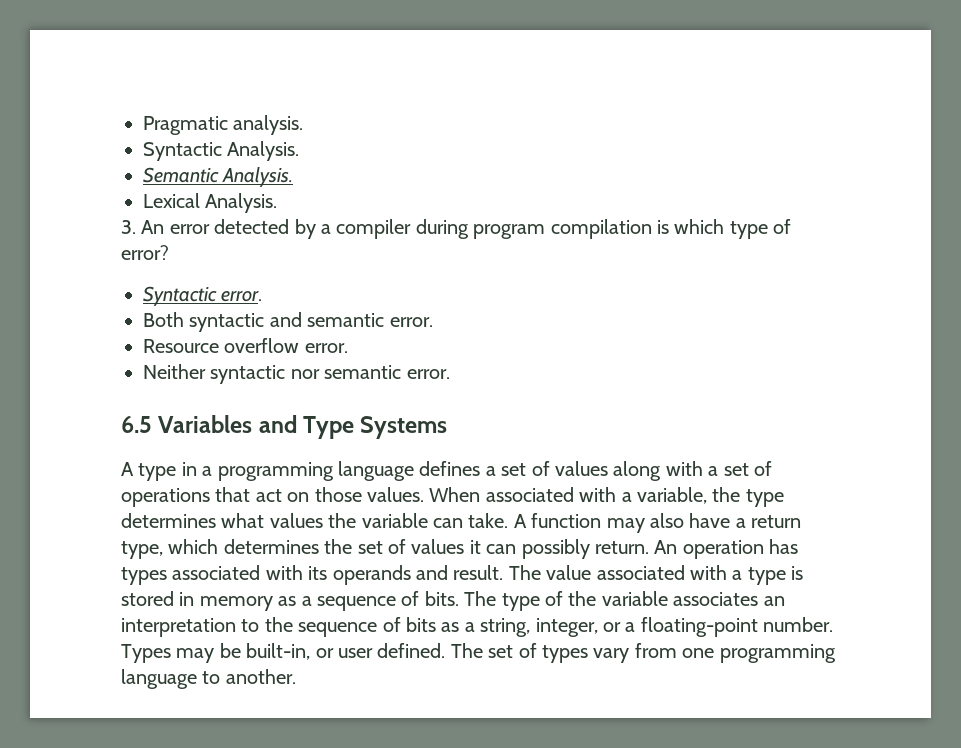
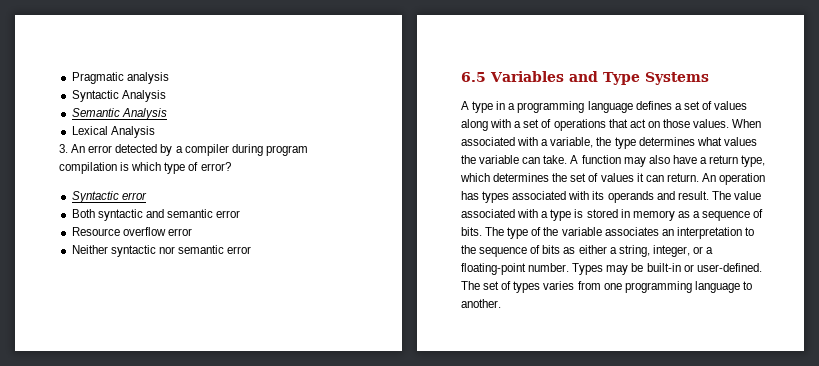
- Pragmatic analysis.
- Syntactic Analysis.
+ Pragmatic analysis
+ Syntactic Analysis
- Semantic Analysis.
+ Semantic Analysis
- Lexical Analysis.
+ Lexical Analysis
- Syntactic error.
+ Syntactic error
- Both syntactic and semantic error.
+ Both syntactic and semantic error
- Resource overflow error.
+ Resource overflow error
- Neither syntactic nor semantic error.
+ Neither syntactic nor semantic error
- A function may also have a return type, which determines the set of values it can possibly return.
+ A function may also have a return type, which determines the set of values it can return.
- The type of the variable associates an interpretation to the sequence of bits as a string, integer, or a floating-point number.
+ The type of the variable associates an interpretation to the sequence of bits as either a string, integer, or a floating-point number.
- Types may be built-in, or user defined.
+ Types may be built-in or user-defined.
- The set of types vary from one programming language to another.
+ The set of types varies from one programming language to another.

